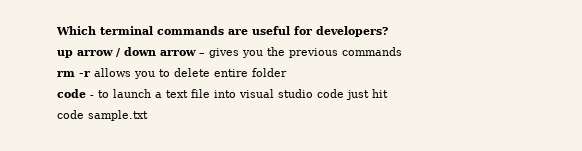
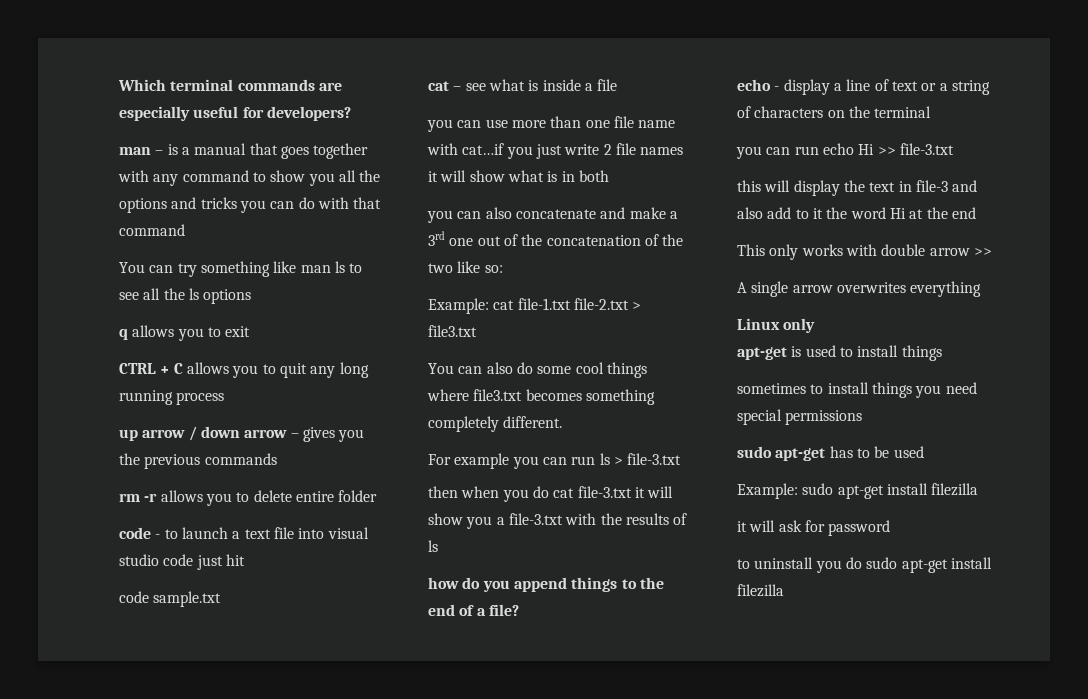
- Which terminal commands are useful for developers?
+ Which terminal commands are especially useful for developers?
+ man – is a manual that goes together with any command to show you all the options and tricks you can do with that command
+ You can try something like man ls to see all the ls options
+ q allows you to exit
+ CTRL + C allows you to quit any long running process
+ cat – see what is inside a file
+ you can use more than one file name with cat…if you just write 2 file names it will show what is in both
+ you can also concatenate and make a 3rd one out of the concatenation of the two like so:
+ Example: cat file-1.txt file-2.txt > file3.txt
+ You can also do some cool things where file3.txt becomes something completely different.
+ For example you can run ls > file-3.txt
+ then when you do cat file-3.txt it will show you a file-3.txt with the results of ls
+ how do you append things to the end of a file?
+ echo - display a line of text or a string of characters on the terminal
+ you can run echo Hi >> file-3.txt
+ this will display the text in file-3 and also add to it the word Hi at the end
+ This only works with double arrow >>
+ A single arrow overwrites everything
+ Linux only
+ apt-get is used to install things
+ sometimes to install things you need special permissions
+ sudo apt-get has to be used
+ Example: sudo apt-get install filezilla
+ it will ask for password
+ to uninstall you do sudo apt-get install filezilla

